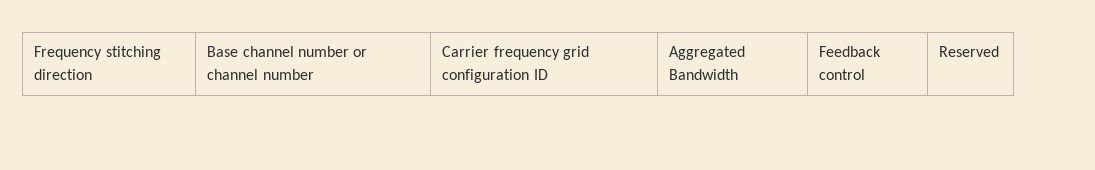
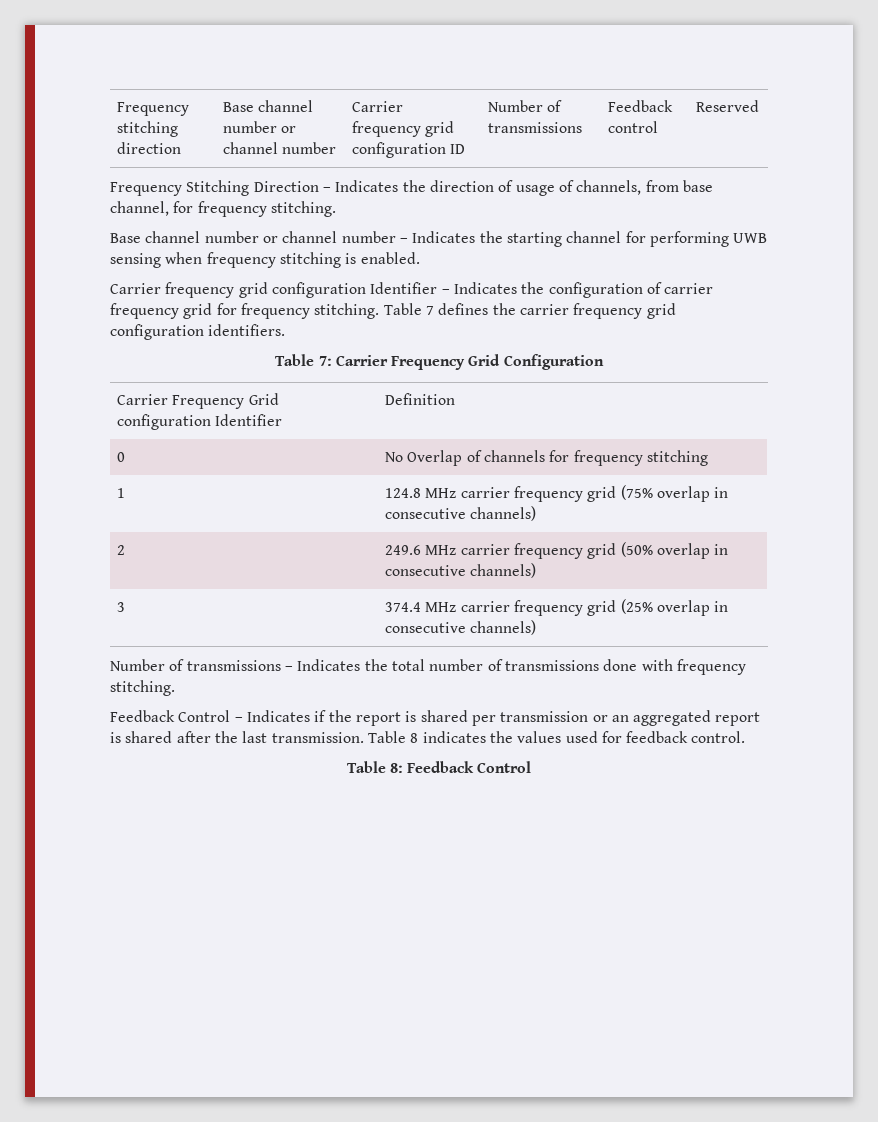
- Frequency stitching direction | Base channel number or channel number | Carrier frequency grid configuration ID | Aggregated Bandwidth | Feedback control | Reserved
+ Frequency stitching direction | Base channel number or channel number | Carrier frequency grid configuration ID | Number of transmissions | Feedback control | Reserved
+ Frequency Stitching Direction – Indicates the direction of usage of channels, from base channel, for frequency stitching.
+ Base channel number or channel number – Indicates the starting channel for performing UWB sensing when frequency stitching is enabled.
+ Carrier frequency grid configuration Identifier – Indicates the configuration of carrier frequency grid for frequency stitching. Table 7 defines the carrier frequency grid configuration identifiers.
+ Table 7: Carrier Frequency Grid Configuration
+ Carrier Frequency Grid configuration Identifier | Definition
+ 0 | No Overlap of channels for frequency stitching
+ 1 | 124.8 MHz carrier frequency grid (75% overlap in consecutive channels)
+ 2 | 249.6 MHz carrier frequency grid (50% overlap in consecutive channels)
+ 3 | 374.4 MHz carrier frequency grid (25% overlap in consecutive channels)
+ Number of transmissions – Indicates the total number of transmissions done with frequency stitching.
+ Feedback Control – Indicates if the report is shared per transmission or an aggregated report is shared after the last transmission. Table 8 indicates the values used for feedback control.
+ Table 8: Feedback Control

